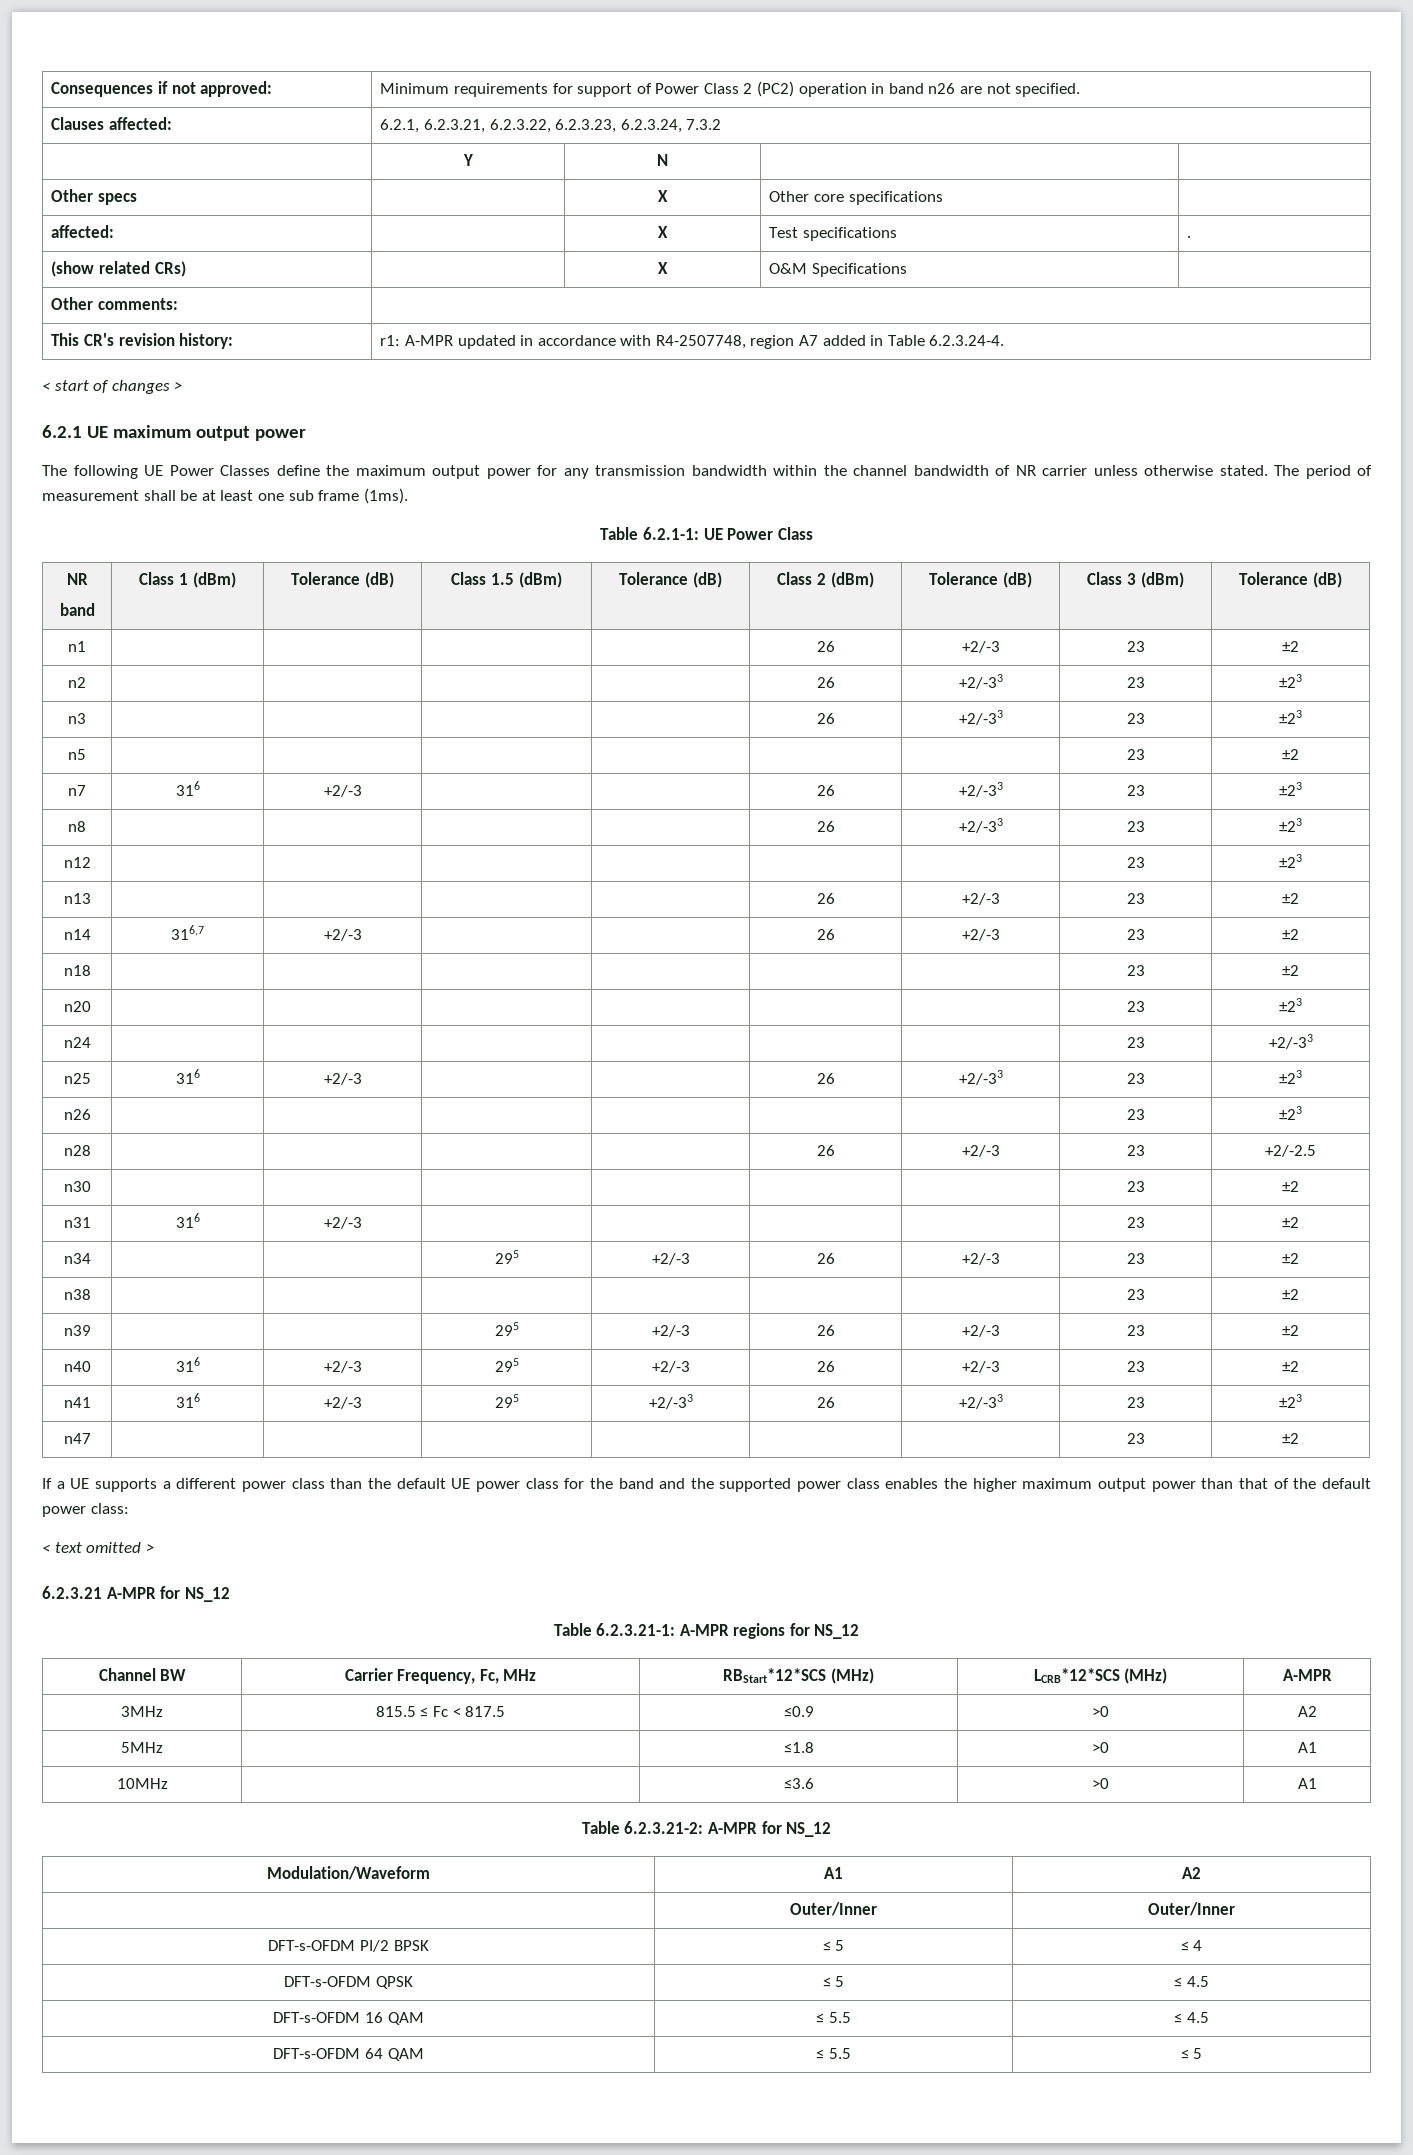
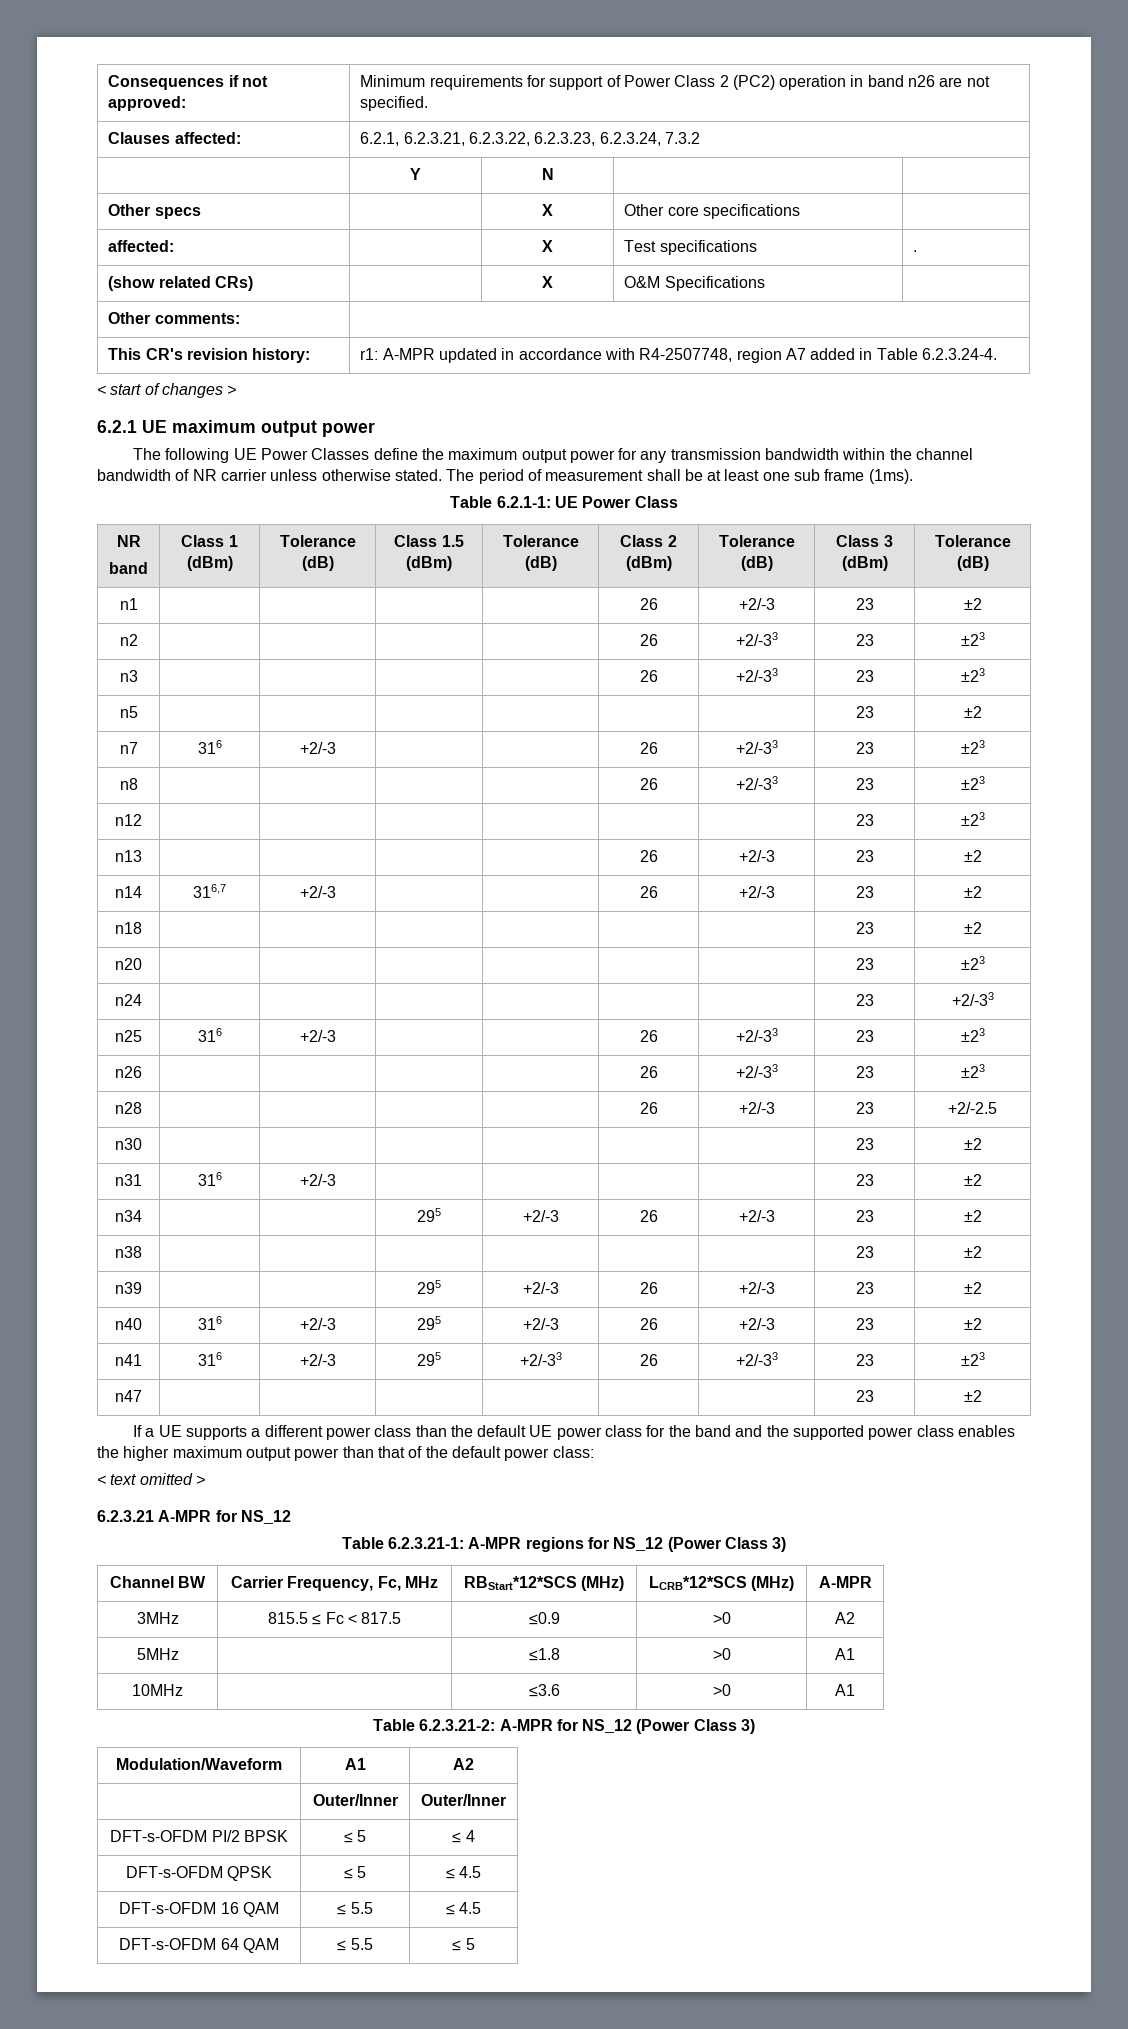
- n26 | | | | | | | 23 | ±23
+ n26 | | | | | 26 | +2/-33 | 23 | ±23
- Table 6.2.3.21-1: A-MPR regions for NS_12
+ Table 6.2.3.21-1: A-MPR regions for NS_12 (Power Class 3)
- Table 6.2.3.21-2: A-MPR for NS_12
+ Table 6.2.3.21-2: A-MPR for NS_12 (Power Class 3)

